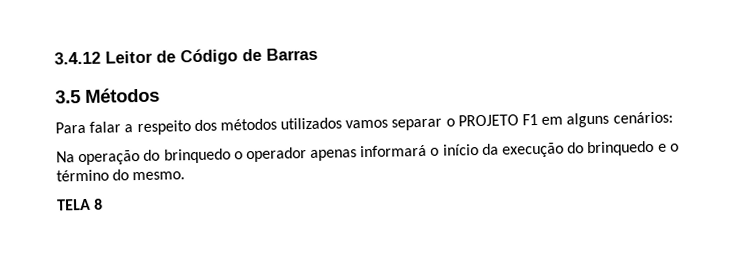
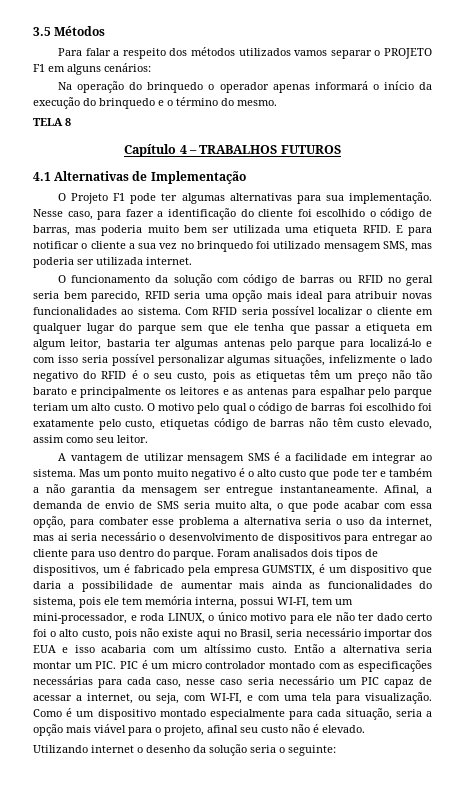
- 3.4.12 Leitor de Código de Barras
+ Capítulo 4 – TRABALHOS FUTUROS
+ 4.1 Alternativas de Implementação
+ O Projeto F1 pode ter algumas alternativas para sua implementação. Nesse caso, para fazer a identificação do cliente foi escolhido o código de barras, mas poderia muito bem ser utilizada uma etiqueta RFID. E para notificar o cliente a sua vez no brinquedo foi utilizado mensagem SMS, mas poderia ser utilizada internet.
+ O funcionamento da solução com código de barras ou RFID no geral seria bem parecido, RFID seria uma opção mais ideal para atribuir novas funcionalidades ao sistema. Com RFID seria possível localizar o cliente em qualquer lugar do parque sem que ele tenha que passar a etiqueta em algum leitor, bastaria ter algumas antenas pelo parque para localizá-lo e com isso seria possível personalizar algumas situações, infelizmente o lado negativo do RFID é o seu custo, pois as etiquetas têm um preço não tão barato e principalmente os leitores e as antenas para espalhar pelo parque teriam um alto custo. O motivo pelo qual o código de barras foi escolhido foi exatamente pelo custo, etiquetas código de barras não têm custo elevado, assim como seu leitor.
+ A vantagem de utilizar mensagem SMS é a facilidade em integrar ao sistema. Mas um ponto muito negativo é o alto custo que pode ter e também a não garantia da mensagem ser entregue instantaneamente. Afinal, a demanda de envio de SMS seria muito alta, o que pode acabar com essa opção, para combater esse problema a alternativa seria o uso da internet, mas ai seria necessário o desenvolvimento de dispositivos para entregar ao cliente para uso dentro do parque. Foram analisados dois tipos de dispositivos, um é fabricado pela empresa GUMSTIX, é um dispositivo que daria a possibilidade de aumentar mais ainda as funcionalidades do sistema, pois ele tem memória interna, possui WI-FI, tem um mini-processador, e roda LINUX, o único motivo para ele não ter dado certo foi o alto custo, pois não existe aqui no Brasil, seria necessário importar dos EUA e isso acabaria com um altíssimo custo. Então a alternativa seria montar um PIC. PIC é um micro controlador montado com as especificações necessárias para cada caso, nesse caso seria necessário um PIC capaz de acessar a internet, ou seja, com WI-FI, e com uma tela para visualização. Como é um dispositivo montado especialmente para cada situação, seria a opção mais viável para o projeto, afinal seu custo não é elevado.
+ Utilizando internet o desenho da solução seria o seguinte:

